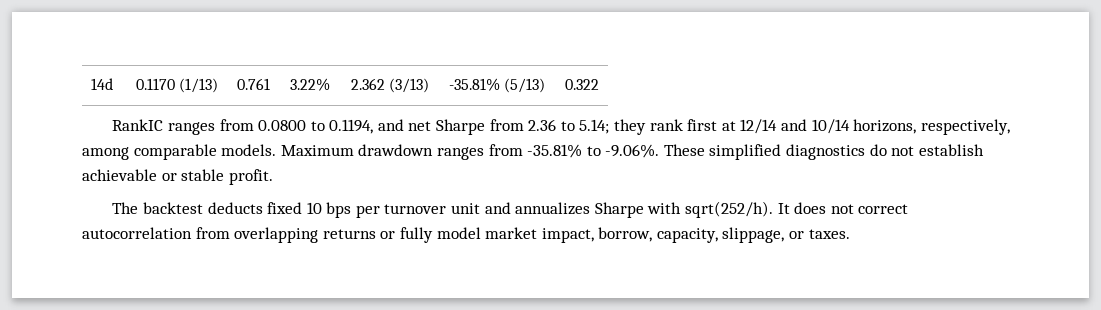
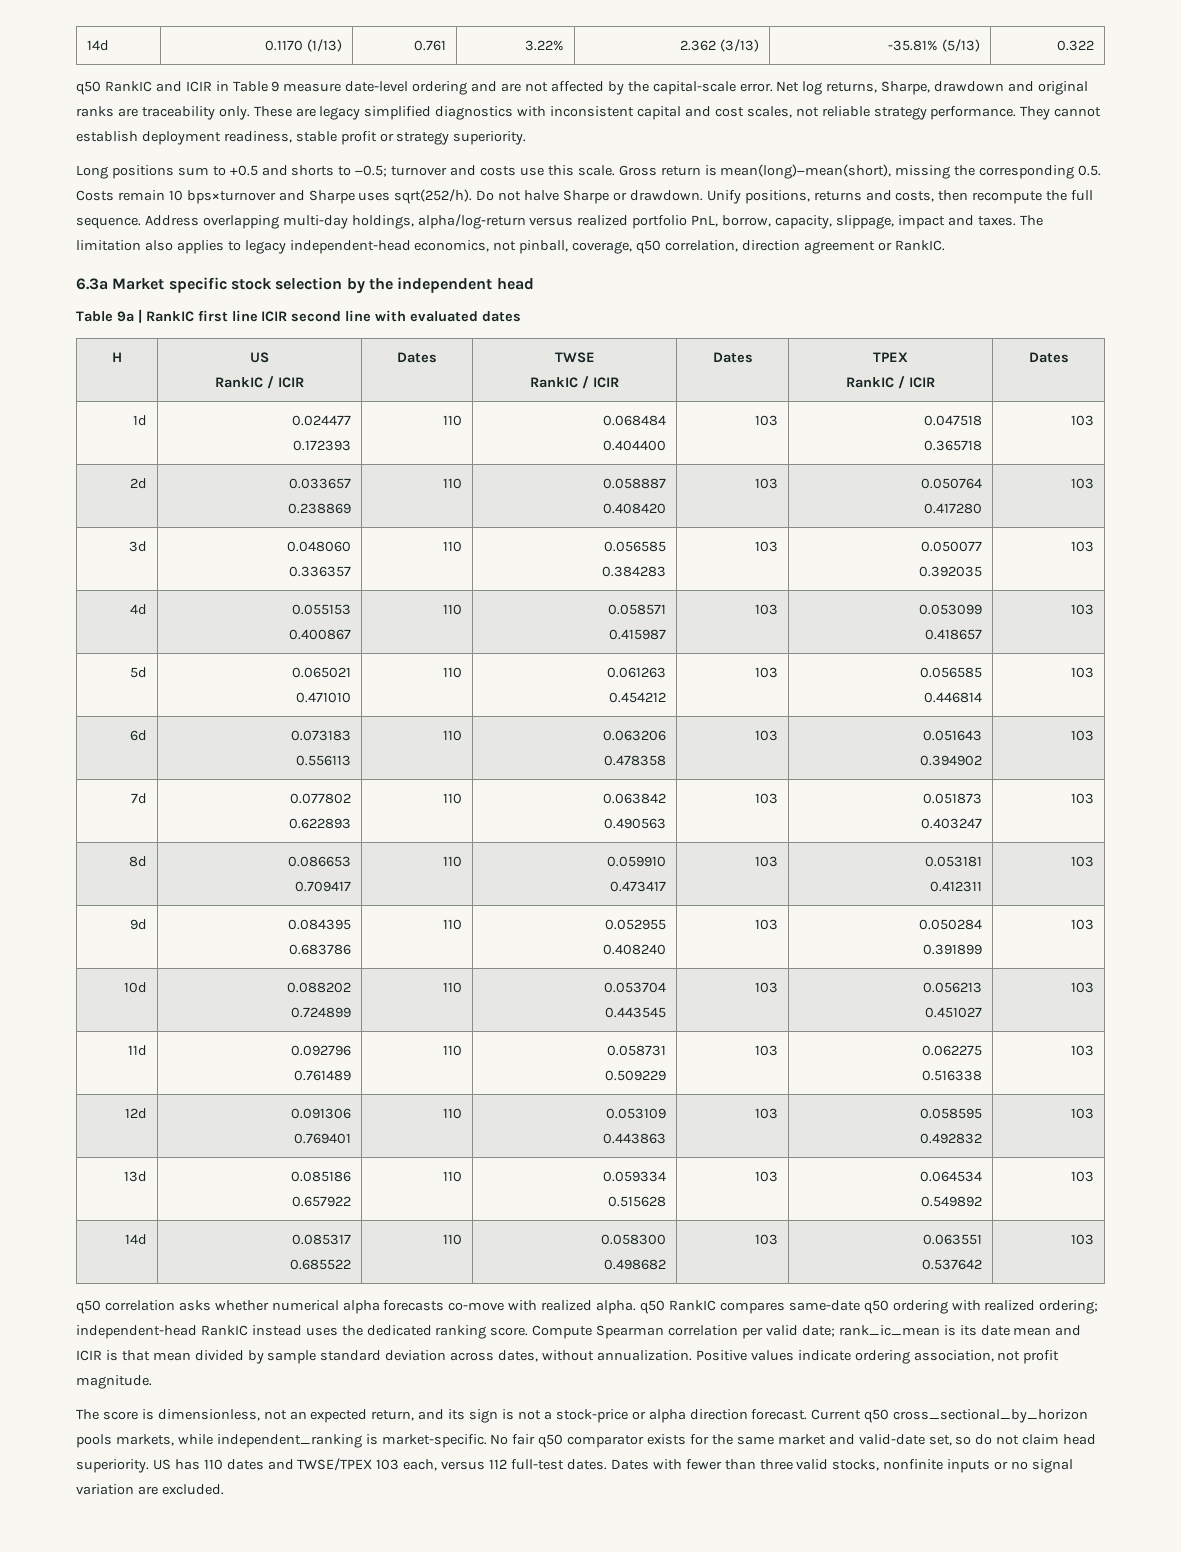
- RankIC ranges from 0.0800 to 0.1194, and net Sharpe from 2.36 to 5.14; they rank first at 12/14 and 10/14 horizons, respectively, among comparable models. Maximum drawdown ranges from -35.81% to -9.06%. These simplified diagnostics do not establish achievable or stable profit.
- The backtest deducts fixed 10 bps per turnover unit and annualizes Sharpe with sqrt(252/h). It does not correct autocorrelation from overlapping returns or fully model market impact, borrow, capacity, slippage, or taxes.
+ q50 RankIC and ICIR in Table 9 measure date-level ordering and are not affected by the capital-scale error. Net log returns, Sharpe, drawdown and original ranks are traceability only. These are legacy simplified diagnostics with inconsistent capital and cost scales, not reliable strategy performance. They cannot establish deployment readiness, stable profit or strategy superiority.
+ Long positions sum to +0.5 and shorts to −0.5; turnover and costs use this scale. Gross return is mean(long)−mean(short), missing the corresponding 0.5. Costs remain 10 bps×turnover and Sharpe uses sqrt(252/h). Do not halve Sharpe or drawdown. Unify positions, returns and costs, then recompute the full sequence. Address overlapping multi-day holdings, alpha/log-return versus realized portfolio PnL, borrow, capacity, slippage, impact and taxes. The limitation also applies to legacy independent-head economics, not pinball, coverage, q50 correlation, direction agreement or RankIC.
+ 6.3a Market specific stock selection by the independent head
+ Table 9a | RankIC first line ICIR second line with evaluated dates
+ H | US
+ RankIC / ICIR | Dates | TWSE
+ RankIC / ICIR | Dates | TPEX
+ RankIC / ICIR | Dates
+ 1d | 0.024477
+ 0.172393 | 110 | 0.068484
+ 0.404400 | 103 | 0.047518
+ 0.365718 | 103
+ 2d | 0.033657
+ 0.238869 | 110 | 0.058887
+ 0.408420 | 103 | 0.050764
+ 0.417280 | 103
+ 3d | 0.048060
+ 0.336357 | 110 | 0.056585
+ 0.384283 | 103 | 0.050077
+ 0.392035 | 103
+ 4d | 0.055153
+ 0.400867 | 110 | 0.058571
+ 0.415987 | 103 | 0.053099
+ 0.418657 | 103
+ 5d | 0.065021
+ 0.471010 | 110 | 0.061263
+ 0.454212 | 103 | 0.056585
+ 0.446814 | 103
+ 6d | 0.073183
+ 0.556113 | 110 | 0.063206
+ 0.478358 | 103 | 0.051643
+ 0.394902 | 103
+ 7d | 0.077802
+ 0.622893 | 110 | 0.063842
+ 0.490563 | 103 | 0.051873
+ 0.403247 | 103
+ 8d | 0.086653
+ 0.709417 | 110 | 0.059910
+ 0.473417 | 103 | 0.053181
+ 0.412311 | 103
+ 9d | 0.084395
+ 0.683786 | 110 | 0.052955
+ 0.408240 | 103 | 0.050284
+ 0.391899 | 103
+ 10d | 0.088202
+ 0.724899 | 110 | 0.053704
+ 0.443545 | 103 | 0.056213
+ 0.451027 | 103
+ 11d | 0.092796
+ 0.761489 | 110 | 0.058731
+ 0.509229 | 103 | 0.062275
+ 0.516338 | 103
+ 12d | 0.091306
+ 0.769401 | 110 | 0.053109
+ 0.443863 | 103 | 0.058595
+ 0.492832 | 103
+ 13d | 0.085186
+ 0.657922 | 110 | 0.059334
+ 0.515628 | 103 | 0.064534
+ 0.549892 | 103
+ 14d | 0.085317
+ 0.685522 | 110 | 0.058300
+ 0.498682 | 103 | 0.063551
+ 0.537642 | 103
+ q50 correlation asks whether numerical alpha forecasts co-move with realized alpha. q50 RankIC compares same-date q50 ordering with realized ordering; independent-head RankIC instead uses the dedicated ranking score. Compute Spearman correlation per valid date; rank_ic_mean is its date mean and ICIR is that mean divided by sample standard deviation across dates, without annualization. Positive values indicate ordering association, not profit magnitude.
+ The score is dimensionless, not an expected return, and its sign is not a stock-price or alpha direction forecast. Current q50 cross_sectional_by_horizon pools markets, while independent_ranking is market-specific. No fair q50 comparator exists for the same market and valid-date set, so do not claim head superiority. US has 110 dates and TWSE/TPEX 103 each, versus 112 full-test dates. Dates with fewer than three valid stocks, nonfinite inputs or no signal variation are excluded.

